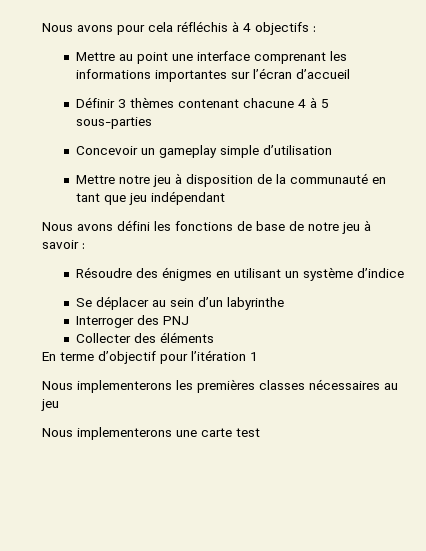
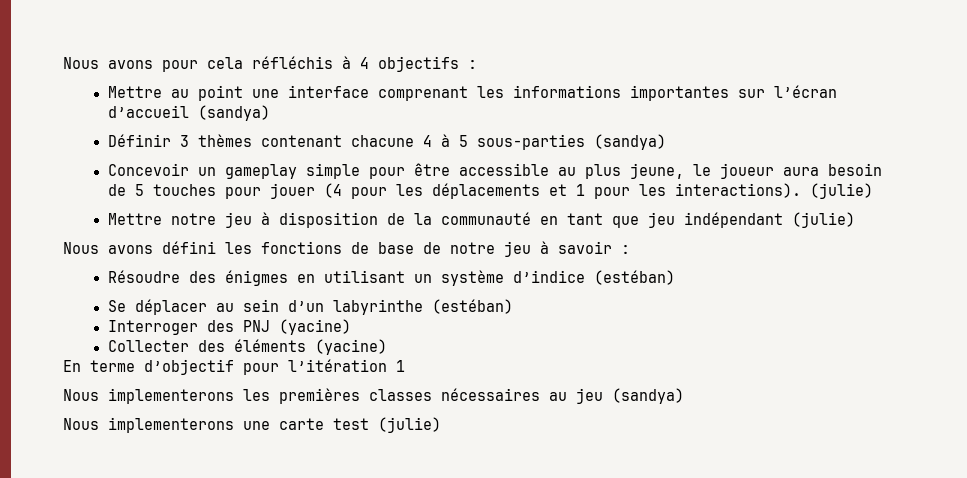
- Mettre au point une interface comprenant les informations importantes sur l’écran d’accueil
+ Mettre au point une interface comprenant les informations importantes sur l’écran d’accueil (sandya)
- Définir 3 thèmes contenant chacune 4 à 5 sous-parties
+ Définir 3 thèmes contenant chacune 4 à 5 sous-parties (sandya)
- Concevoir un gameplay simple d’utilisation
+ Concevoir un gameplay simple pour être accessible au plus jeune, le joueur aura besoin de 5 touches pour jouer (4 pour les déplacements et 1 pour les interactions). (julie)
- Mettre notre jeu à disposition de la communauté en tant que jeu indépendant
+ Mettre notre jeu à disposition de la communauté en tant que jeu indépendant (julie)
- Résoudre des énigmes en utilisant un système d’indice
+ Résoudre des énigmes en utilisant un système d’indice (estéban)
- Se déplacer au sein d’un labyrinthe
+ Se déplacer au sein d’un labyrinthe (estéban)
- Interroger des PNJ
+ Interroger des PNJ (yacine)
- Collecter des éléments
+ Collecter des éléments (yacine)
- Nous implementerons les premières classes nécessaires au jeu
+ Nous implementerons les premières classes nécessaires au jeu (sandya)
- Nous implementerons une carte test
+ Nous implementerons une carte test (julie)

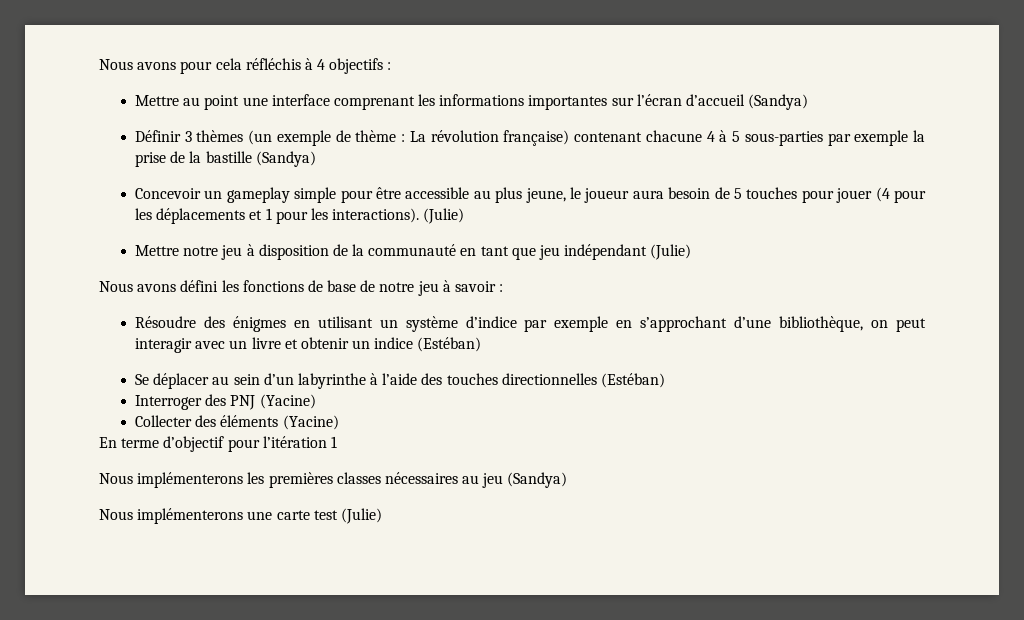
- Mettre au point une interface comprenant les informations importantes sur l’écran d’accueil (sandya)
+ Mettre au point une interface comprenant les informations importantes sur l’écran d’accueil (Sandya)
- Définir 3 thèmes contenant chacune 4 à 5 sous-parties (sandya)
+ Définir 3 thèmes (un exemple de thème : La révolution française) contenant chacune 4 à 5 sous-parties par exemple la prise de la bastille (Sandya)
- Concevoir un gameplay simple pour être accessible au plus jeune, le joueur aura besoin de 5 touches pour jouer (4 pour les déplacements et 1 pour les interactions). (julie)
+ Concevoir un gameplay simple pour être accessible au plus jeune, le joueur aura besoin de 5 touches pour jouer (4 pour les déplacements et 1 pour les interactions). (Julie)
- Mettre notre jeu à disposition de la communauté en tant que jeu indépendant (julie)
+ Mettre notre jeu à disposition de la communauté en tant que jeu indépendant (Julie)
- Résoudre des énigmes en utilisant un système d’indice (estéban)
+ Résoudre des énigmes en utilisant un système d’indice par exemple en s’approchant d’une bibliothèque, on peut interagir avec un livre et obtenir un indice (Estéban)
- Se déplacer au sein d’un labyrinthe (estéban)
+ Se déplacer au sein d’un labyrinthe à l’aide des touches directionnelles (Estéban)
- Interroger des PNJ (yacine)
+ Interroger des PNJ (Yacine)
- Collecter des éléments (yacine)
+ Collecter des éléments (Yacine)
- Nous implementerons les premières classes nécessaires au jeu (sandya)
- Nous implementerons une carte test (julie)
+ Nous implémenterons les premières classes nécessaires au jeu (Sandya)
+ Nous implémenterons une carte test (Julie)

